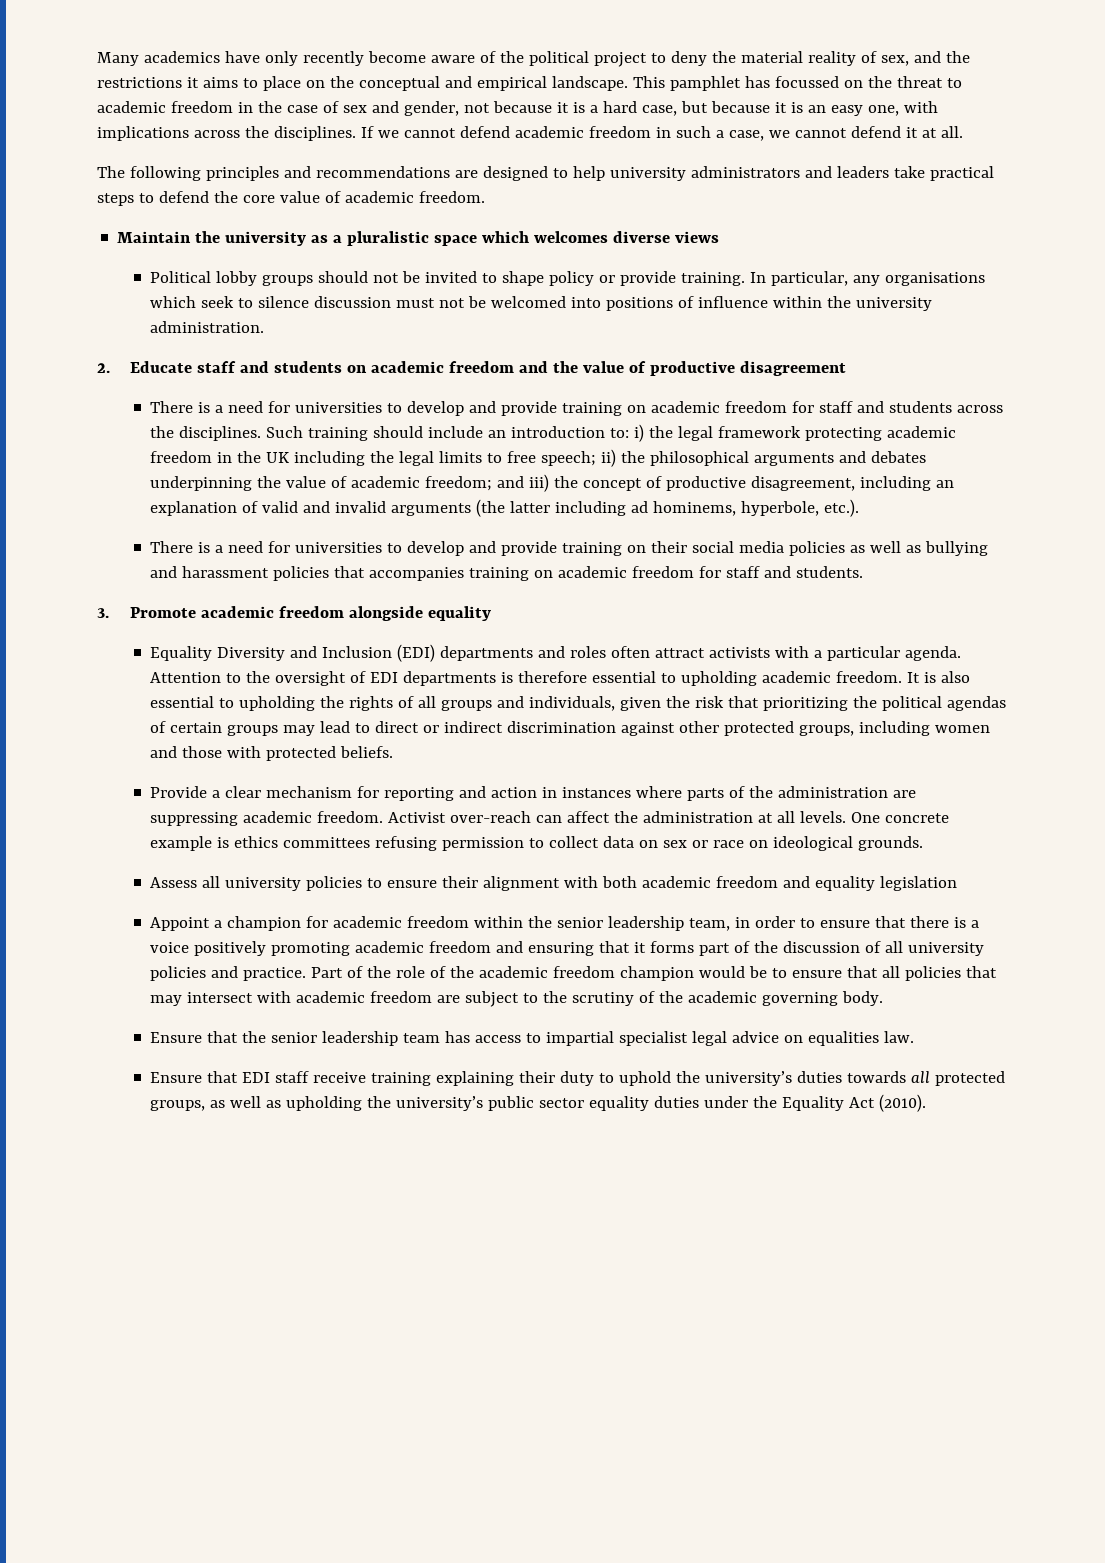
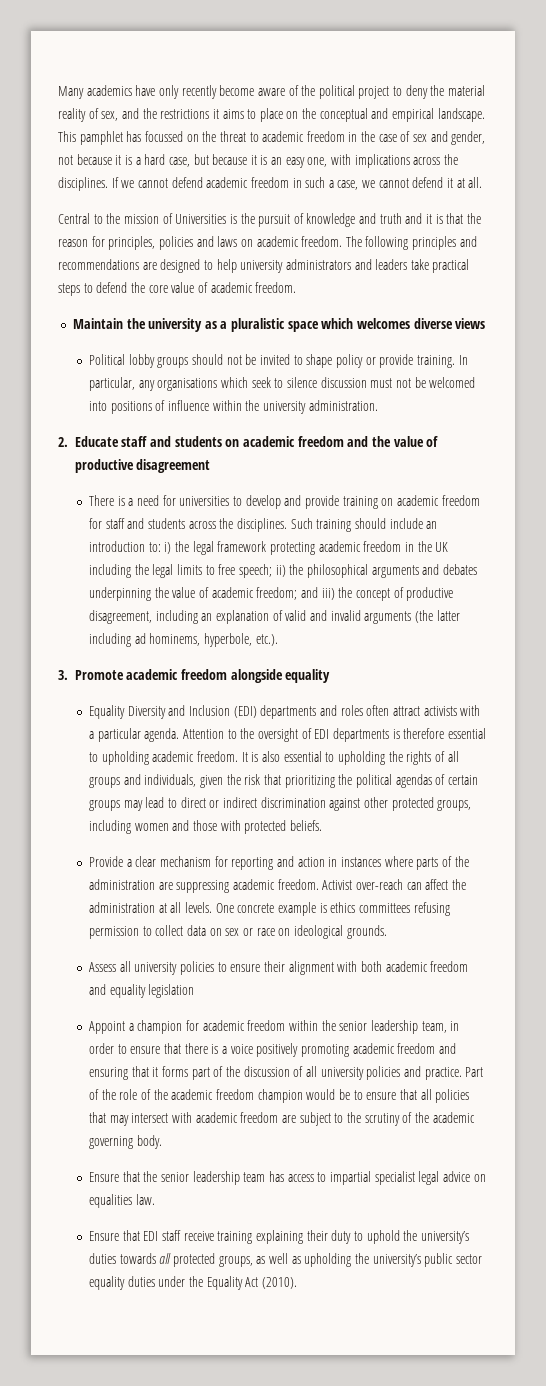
+ Central to the mission of Universities is the pursuit of knowledge and truth and it is that the reason for principles, policies and laws on academic freedom.
- There is a need for universities to develop and provide training on their social media policies as well as bullying and harassment policies that accompanies training on academic freedom for staff and students.

